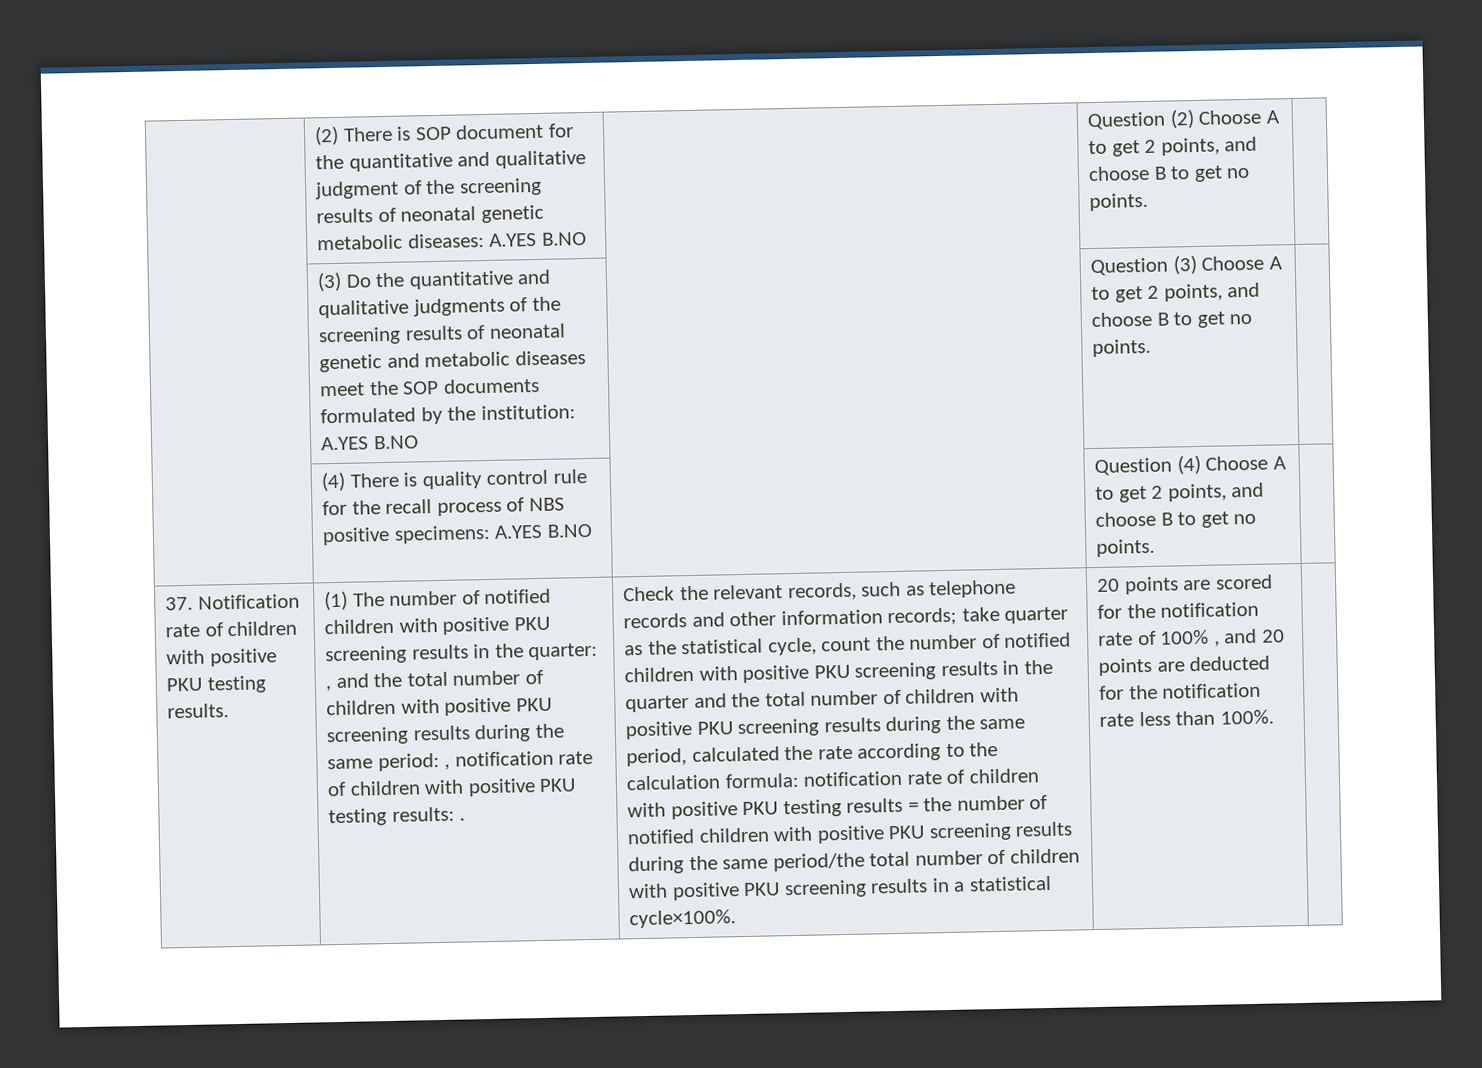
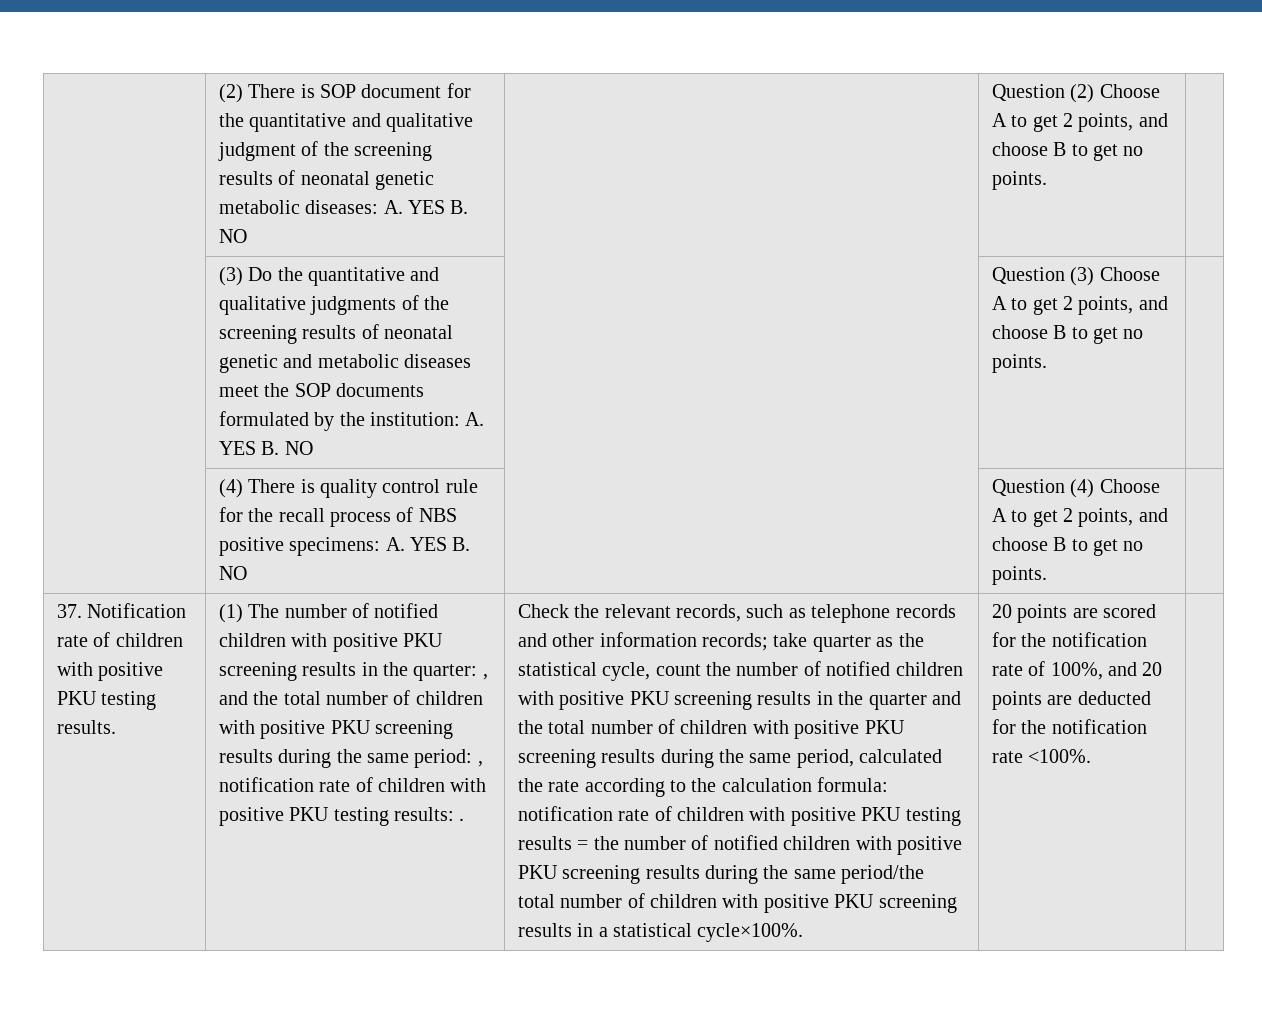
- | (2) There is SOP document for the quantitative and qualitative judgment of the screening results of neonatal genetic metabolic diseases: A.YES B.NO | | Question (2) Choose A to get 2 points, and choose B to get no points. |
+ | (2) There is SOP document for the quantitative and qualitative judgment of the screening results of neonatal genetic metabolic diseases: A. YES B. NO | | Question (2) Choose A to get 2 points, and choose B to get no points. |
- (3) Do the quantitative and qualitative judgments of the screening results of neonatal genetic and metabolic diseases meet the SOP documents formulated by the institution: A.YES B.NO
+ (3) Do the quantitative and qualitative judgments of the screening results of neonatal genetic and metabolic diseases meet the SOP documents formulated by the institution: A. YES B. NO
- | (4) There is quality control rule for the recall process of NBS positive specimens: A.YES B.NO | | Question (4) Choose A to get 2 points, and choose B to get no points. |
+ | (4) There is quality control rule for the recall process of NBS positive specimens: A. YES B. NO | | Question (4) Choose A to get 2 points, and choose B to get no points. |
- 20 points are scored for the notification rate of 100% , and 20 points are deducted for the notification rate less than 100%.
+ 20 points are scored for the notification rate of 100%, and 20 points are deducted for the notification rate <100%.

